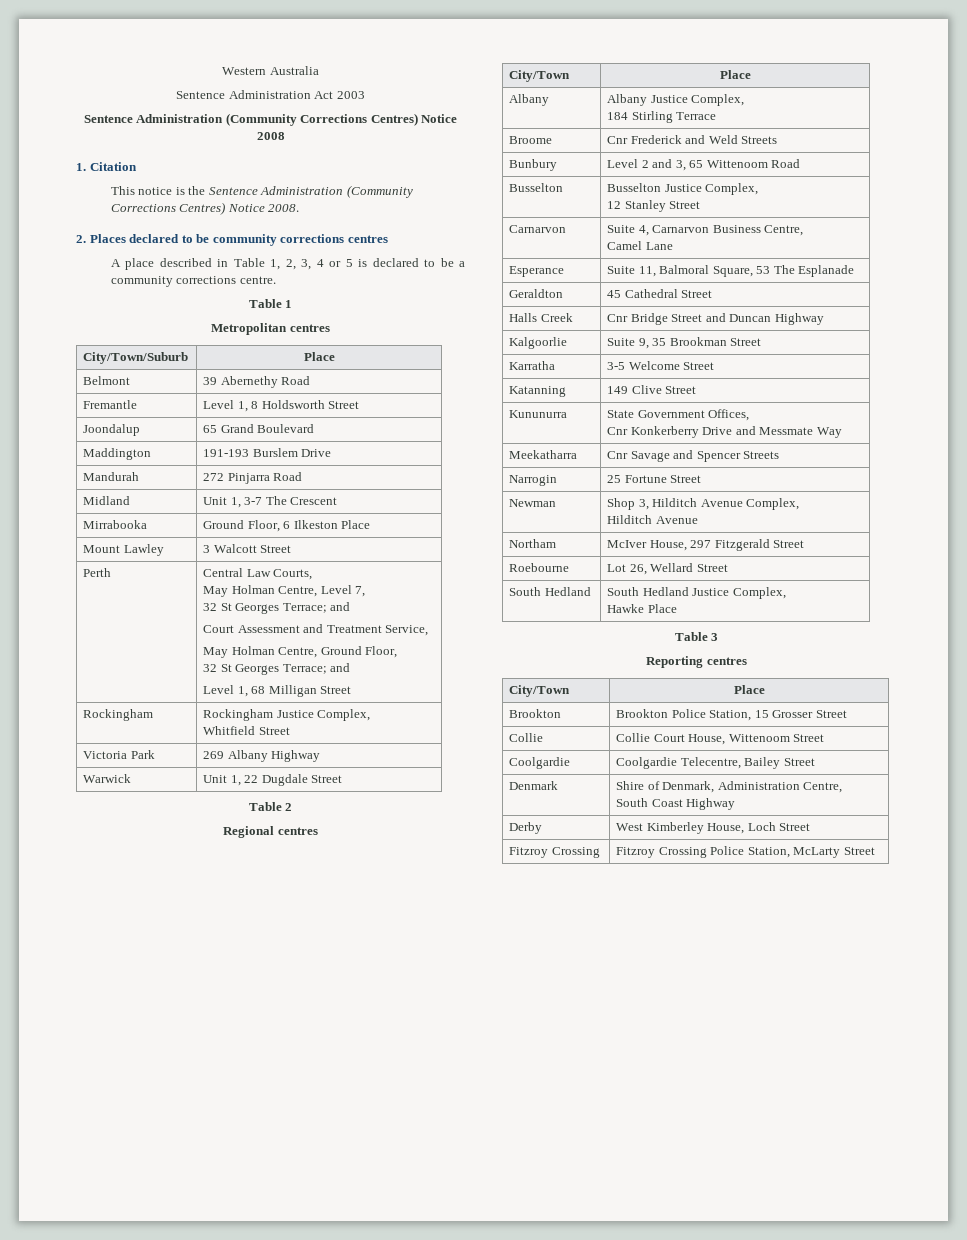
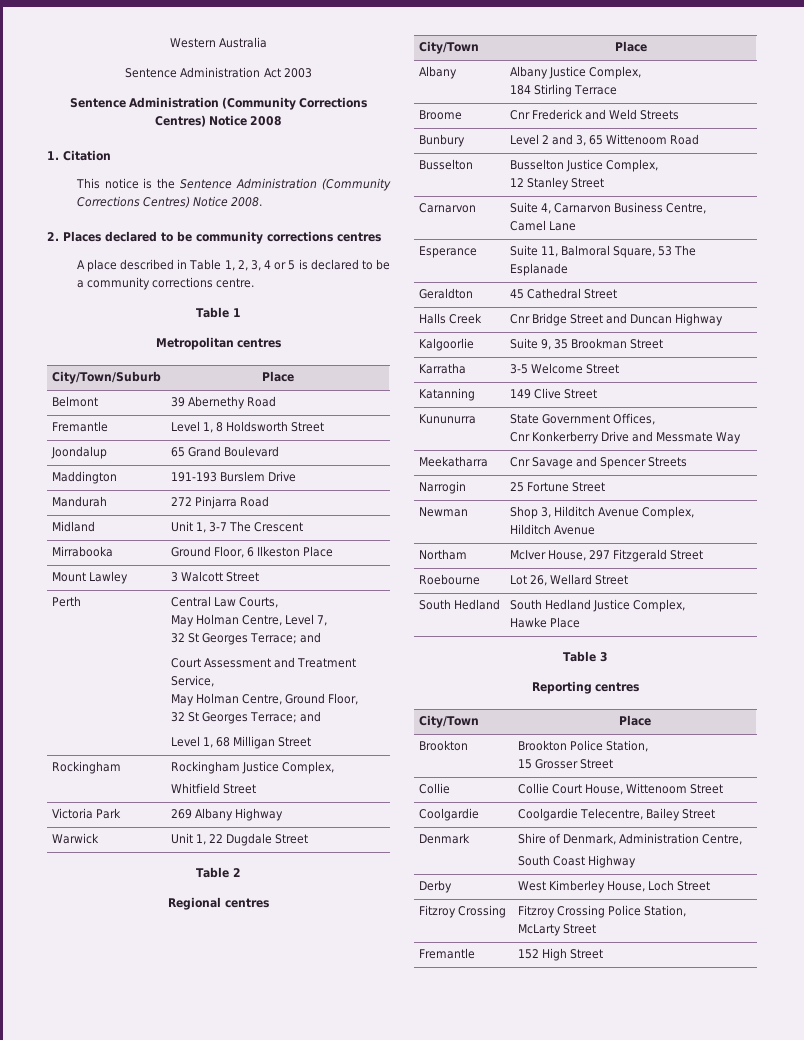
- Brookton | Brookton Police Station, 15 Grosser Street
+ Brookton | Brookton Police Station,
+ 15 Grosser Street
- Fitzroy Crossing | Fitzroy Crossing Police Station, McLarty Street
+ Fitzroy Crossing | Fitzroy Crossing Police Station,
+ McLarty Street
+ Fremantle | 152 High Street

